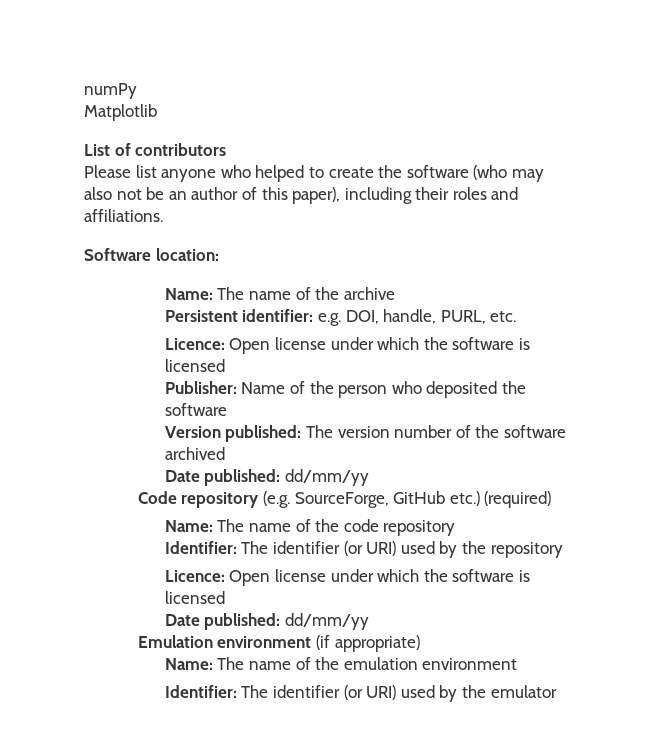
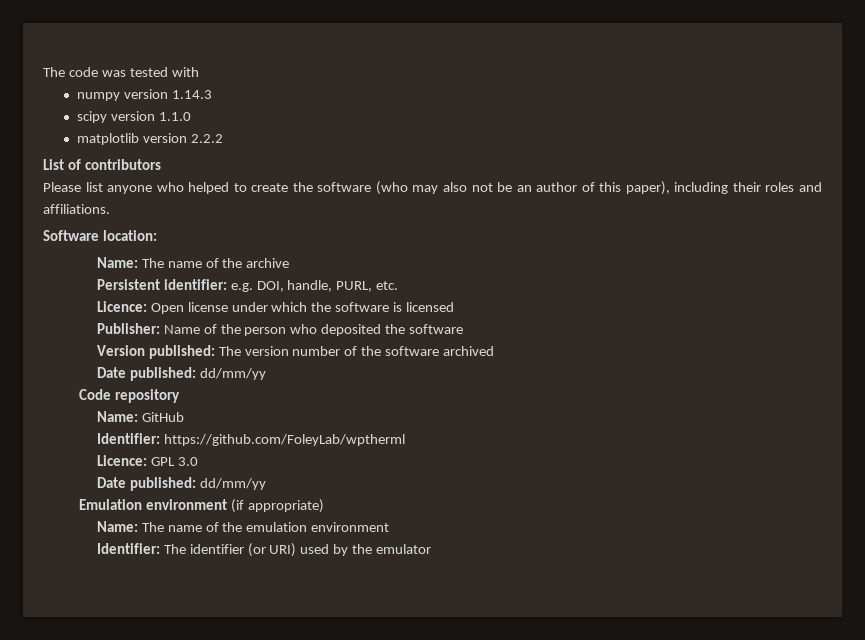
- numPy
- Matplotlib
+ The code was tested with
+ numpy version 1.14.3
+ scipy version 1.1.0
+ matplotlib version 2.2.2
- Code repository (e.g. SourceForge, GitHub etc.) (required)
- Name: The name of the code repository
- Identifier: The identifier (or URI) used by the repository
- Licence: Open license under which the software is licensed
+ Code repository
+ Name: GitHub
+ Identifier: https://github.com/FoleyLab/wptherml
+ Licence: GPL 3.0

